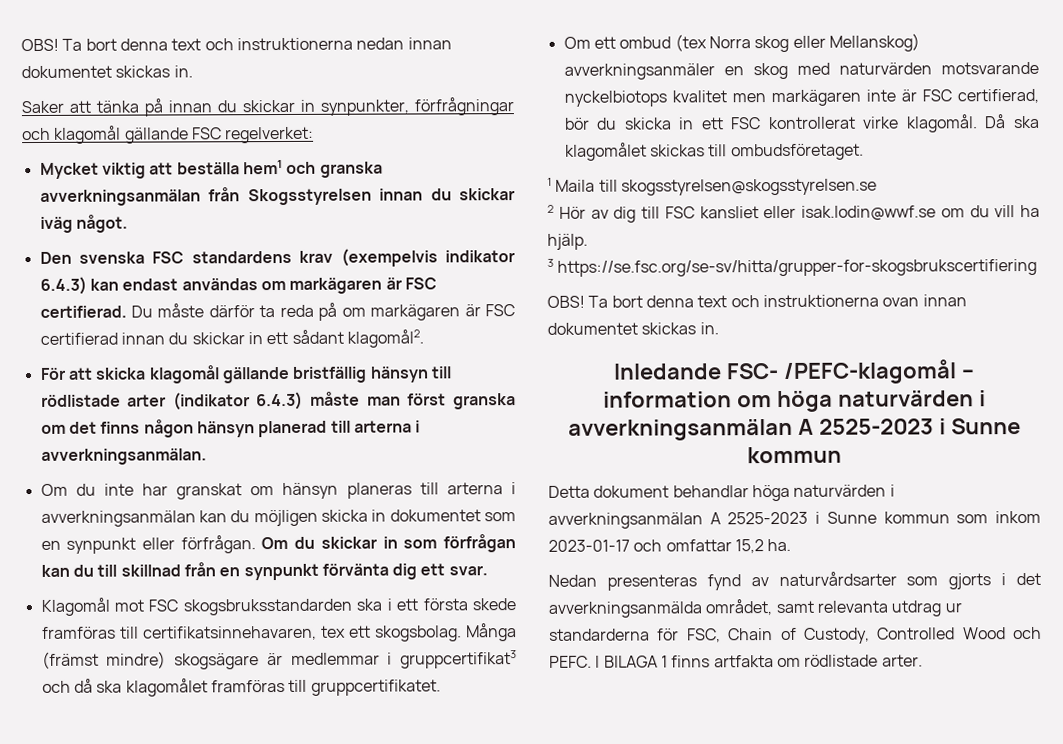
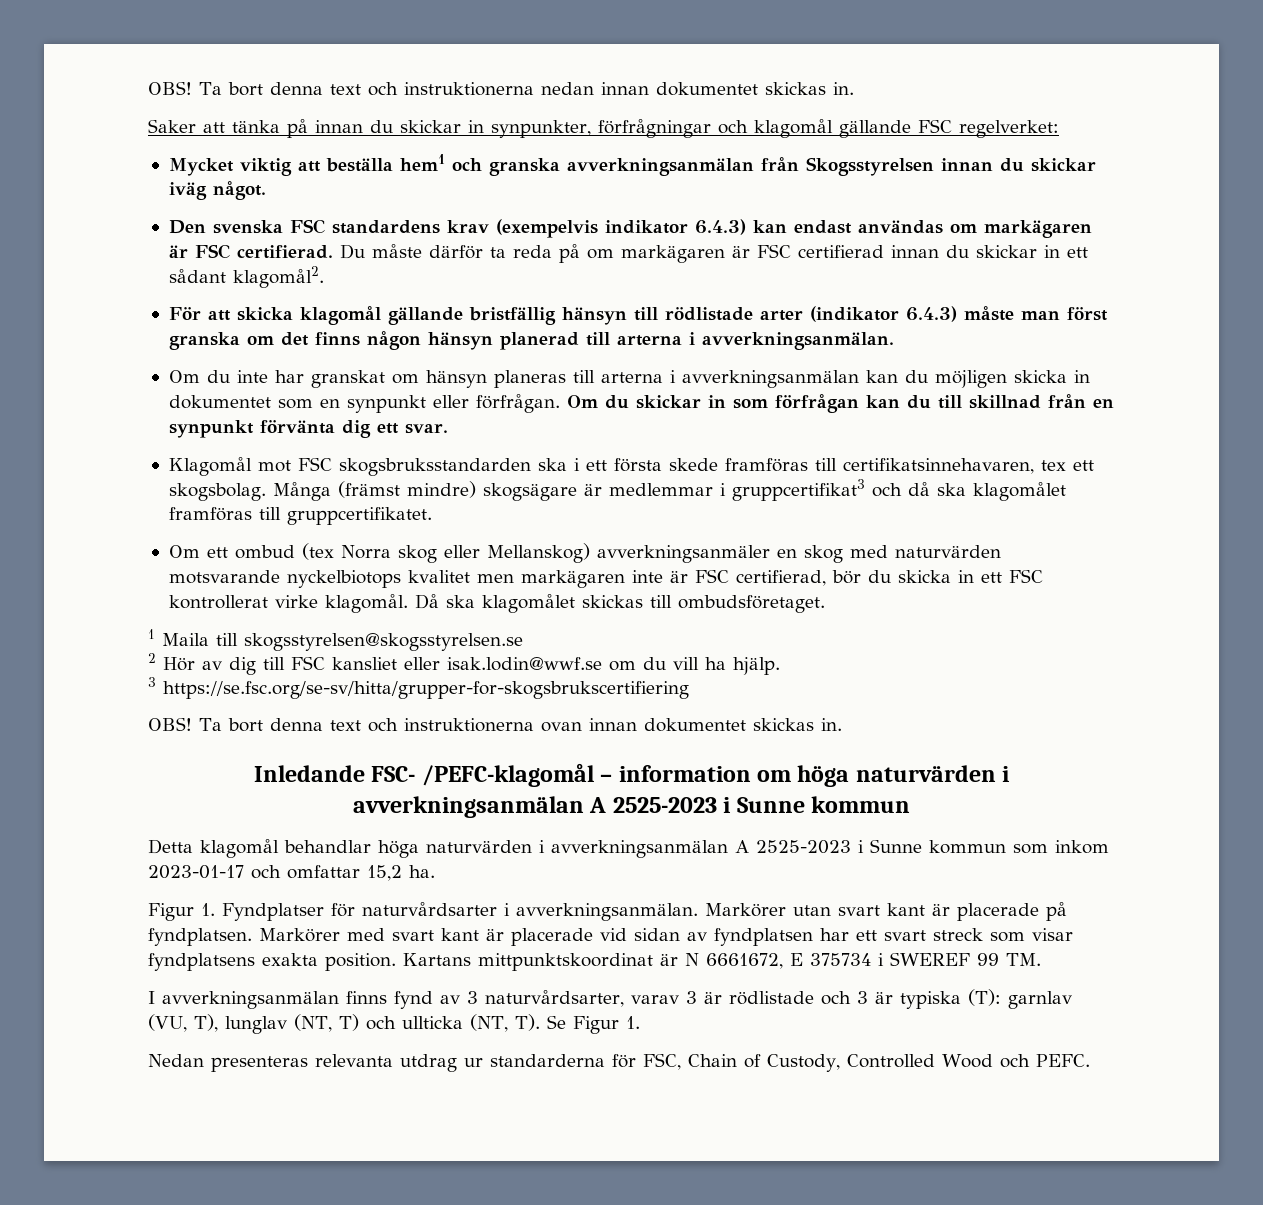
- Detta dokument behandlar höga naturvärden i avverkningsanmälan A 2525-2023 i Sunne kommun som inkom 2023-01-17 och omfattar 15,2 ha.
+ Detta klagomål behandlar höga naturvärden i avverkningsanmälan A 2525-2023 i Sunne kommun som inkom 2023-01-17 och omfattar 15,2 ha.
- Nedan presenteras fynd av naturvårdsarter som gjorts i det avverkningsanmälda området, samt relevanta utdrag ur standarderna för FSC, Chain of Custody, Controlled Wood och PEFC. I BILAGA 1 finns artfakta om rödlistade arter.
+ Figur 1. Fyndplatser för naturvårdsarter i avverkningsanmälan. Markörer utan svart kant är placerade på fyndplatsen. Markörer med svart kant är placerade vid sidan av fyndplatsen har ett svart streck som visar fyndplatsens exakta position. Kartans mittpunktskoordinat är N 6661672, E 375734 i SWEREF 99 TM.
+ I avverkningsanmälan finns fynd av 3 naturvårdsarter, varav 3 är rödlistade och 3 är typiska (T): garnlav (VU, T), lunglav (NT, T) och ullticka (NT, T). Se Figur 1.
+ Nedan presenteras relevanta utdrag ur standarderna för FSC, Chain of Custody, Controlled Wood och PEFC.

